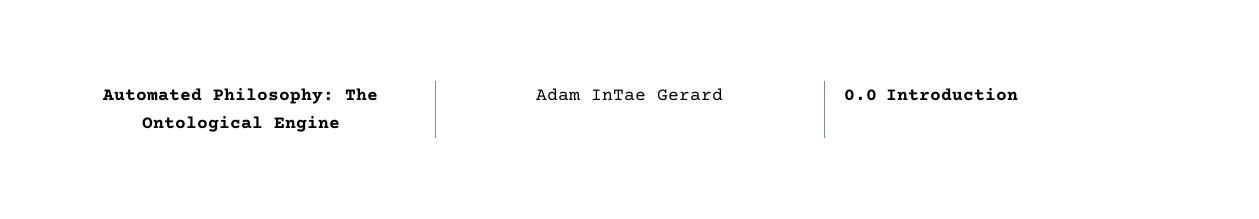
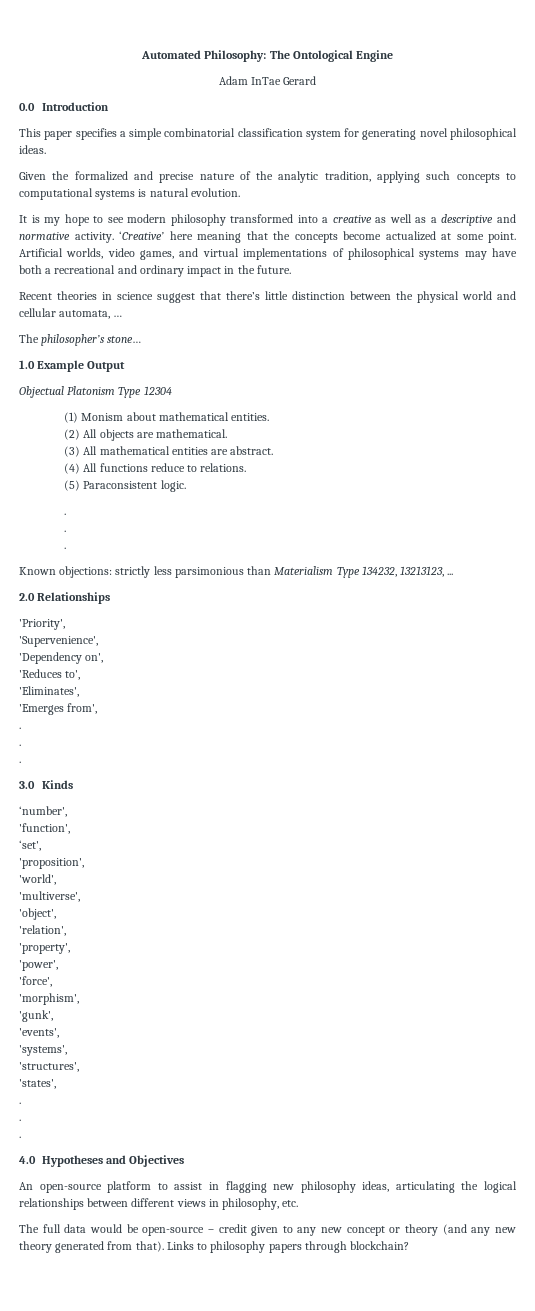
+ This paper specifies a simple combinatorial classification system for generating novel philosophical ideas.
+ Given the formalized and precise nature of the analytic tradition, applying such concepts to computational systems is natural evolution.
+ It is my hope to see modern philosophy transformed into a creative as well as a descriptive and normative activity. ‘Creative’ here meaning that the concepts become actualized at some point. Artificial worlds, video games, and virtual implementations of philosophical systems may have both a recreational and ordinary impact in the future.
+ Recent theories in science suggest that there’s little distinction between the physical world and cellular automata, …
+ The philosopher’s stone…
+ 1.0 Example Output
+ Objectual Platonism Type 12304
+ (1) Monism about mathematical entities.
+ (2) All objects are mathematical.
+ (3) All mathematical entities are abstract.
+ (4) All functions reduce to relations.
+ (5) Paraconsistent logic.
+ .
+ .
+ .
+ Known objections: strictly less parsimonious than Materialism Type 134232, 13213123, ...
+ 2.0 Relationships
+ 'Priority',
+ 'Supervenience',
+ 'Dependency on',
+ 'Reduces to',
+ 'Eliminates',
+ 'Emerges from',
+ .
+ .
+ .
+ 3.0 Kinds
+ ‘number',
+ 'function',
+ ‘set',
+ 'proposition',
+ 'world',
+ 'multiverse',
+ 'object',
+ 'relation',
+ 'property',
+ 'power',
+ 'force',
+ 'morphism',
+ 'gunk',
+ 'events',
+ 'systems',
+ 'structures',
+ 'states',
+ .
+ .
+ .
+ 4.0 Hypotheses and Objectives
+ An open-source platform to assist in flagging new philosophy ideas, articulating the logical relationships between different views in philosophy, etc.
+ The full data would be open-source – credit given to any new concept or theory (and any new theory generated from that). Links to philosophy papers through blockchain?

